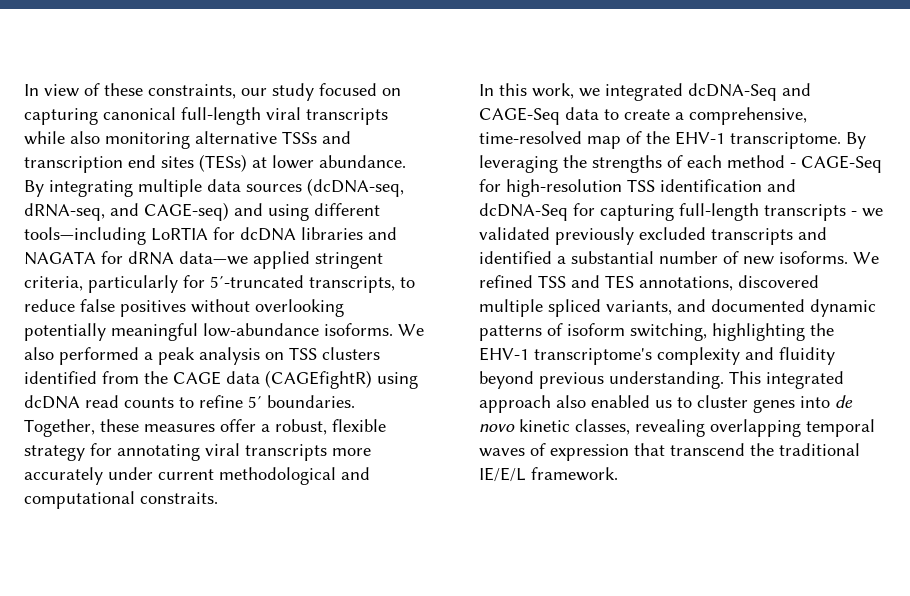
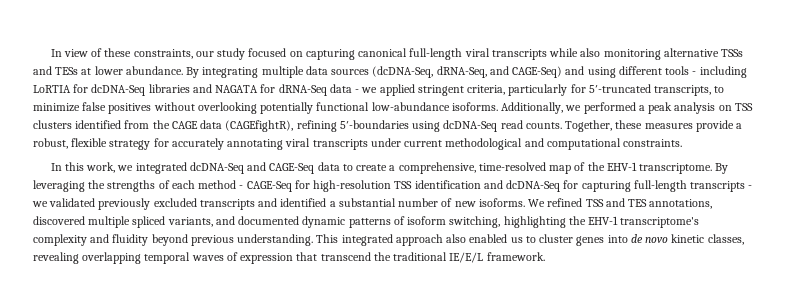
- In view of these constraints, our study focused on capturing canonical full-length viral transcripts while also monitoring alternative TSSs and transcription end sites (TESs) at lower abundance.
+ In view of these constraints, our study focused on capturing canonical full-length viral transcripts while also monitoring alternative TSSs and TESs at lower abundance.
- By integrating multiple data sources (dcDNA-seq, dRNA-seq, and CAGE-seq) and using different tools—including LoRTIA for dcDNA libraries and NAGATA for dRNA data—we applied stringent criteria, particularly for 5′-truncated transcripts, to reduce false positives without overlooking potentially meaningful low-abundance isoforms.
+ By integrating multiple data sources (dcDNA-Seq, dRNA-Seq, and CAGE-Seq) and using different tools - including LoRTIA for dcDNA-Seq libraries and NAGATA for dRNA-Seq data - we applied stringent criteria, particularly for 5′-truncated transcripts, to minimize false positives without overlooking potentially functional low-abundance isoforms.
- We also performed a peak analysis on TSS clusters identified from the CAGE data (CAGEfightR) using dcDNA read counts to refine 5′ boundaries.
+ Additionally, we performed a peak analysis on TSS clusters identified from the CAGE data (CAGEfightR), refining 5′-boundaries using dcDNA-Seq read counts.
- Together, these measures offer a robust, flexible strategy for annotating viral transcripts more accurately under current methodological and computational constraits.
+ Together, these measures provide a robust, flexible strategy for accurately annotating viral transcripts under current methodological and computational constraints.

